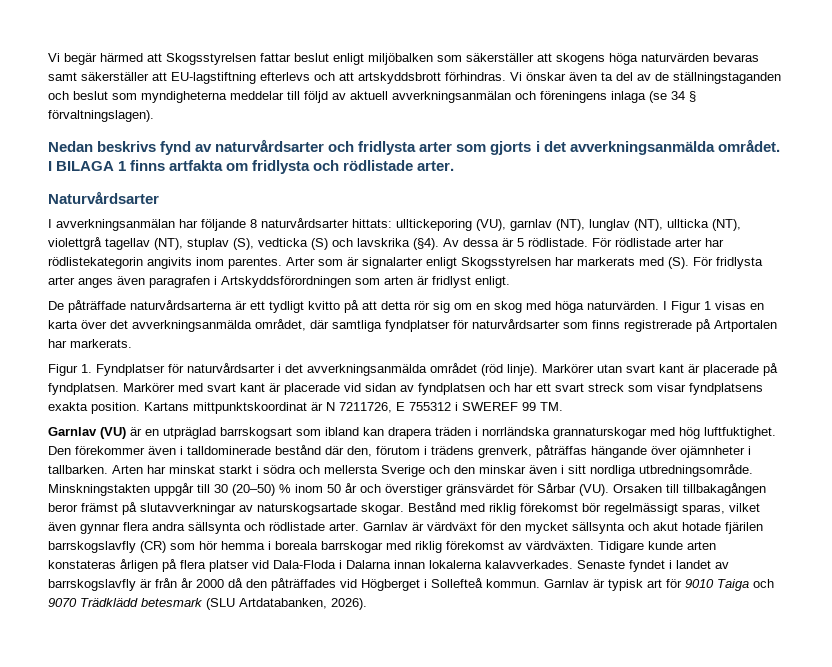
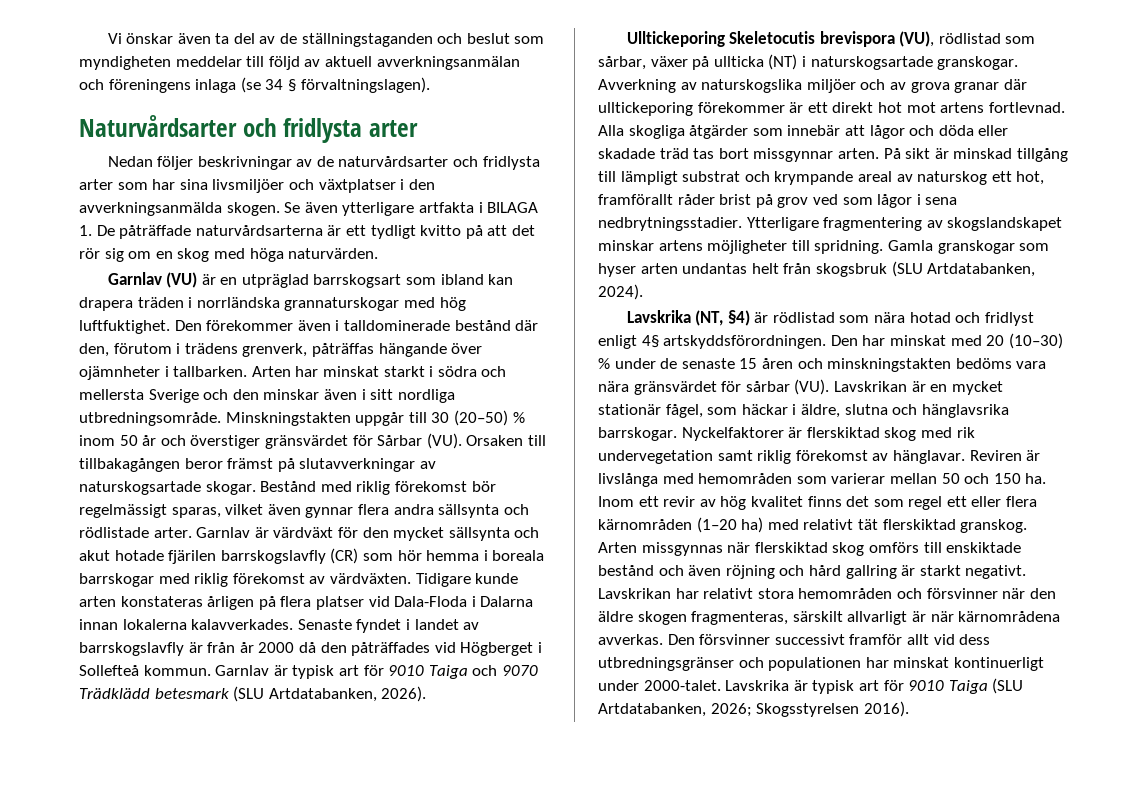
- Vi begär härmed att Skogsstyrelsen fattar beslut enligt miljöbalken som säkerställer att skogens höga naturvärden bevaras samt säkerställer att EU-lagstiftning efterlevs och att artskyddsbrott förhindras. Vi önskar även ta del av de ställningstaganden och beslut som myndigheterna meddelar till följd av aktuell avverkningsanmälan och föreningens inlaga (se 34 § förvaltningslagen).
+ Vi önskar även ta del av de ställningstaganden och beslut som myndigheten meddelar till följd av aktuell avverkningsanmälan och föreningens inlaga (se 34 § förvaltningslagen).
- Nedan beskrivs fynd av naturvårdsarter och fridlysta arter som gjorts i det avverkningsanmälda området. I BILAGA 1 finns artfakta om fridlysta och rödlistade arter.
- Naturvårdsarter
- I avverkningsanmälan har följande 8 naturvårdsarter hittats: ulltickeporing (VU), garnlav (NT), lunglav (NT), ullticka (NT), violettgrå tagellav (NT), stuplav (S), vedticka (S) och lavskrika (§4). Av dessa är 5 rödlistade. För rödlistade arter har rödlistekategorin angivits inom parentes. Arter som är signalarter enligt Skogsstyrelsen har markerats med (S). För fridlysta arter anges även paragrafen i Artskyddsförordningen som arten är fridlyst enligt.
- De påträffade naturvårdsarterna är ett tydligt kvitto på att detta rör sig om en skog med höga naturvärden. I Figur 1 visas en karta över det avverkningsanmälda området, där samtliga fyndplatser för naturvårdsarter som finns registrerade på Artportalen har markerats.
- Figur 1. Fyndplatser för naturvårdsarter i det avverkningsanmälda området (röd linje). Markörer utan svart kant är placerade på fyndplatsen. Markörer med svart kant är placerade vid sidan av fyndplatsen och har ett svart streck som visar fyndplatsens exakta position. Kartans mittpunktskoordinat är N 7211726, E 755312 i SWEREF 99 TM.
+ Naturvårdsarter och fridlysta arter
+ Nedan följer beskrivningar av de naturvårdsarter och fridlysta arter som har sina livsmiljöer och växtplatser i den avverkningsanmälda skogen. Se även ytterligare artfakta i BILAGA 1. De påträffade naturvårdsarterna är ett tydligt kvitto på att det rör sig om en skog med höga naturvärden.
+ Ulltickeporing Skeletocutis brevispora (VU), rödlistad som sårbar, växer på ullticka (NT) i naturskogsartade granskogar. Avverkning av naturskogslika miljöer och av grova granar där ulltickeporing förekommer är ett direkt hot mot artens fortlevnad. Alla skogliga åtgärder som innebär att lågor och döda eller skadade träd tas bort missgynnar arten. På sikt är minskad tillgång till lämpligt substrat och krympande areal av naturskog ett hot, framförallt råder brist på grov ved som lågor i sena nedbrytningsstadier. Ytterligare fragmentering av skogslandskapet minskar artens möjligheter till spridning. Gamla granskogar som hyser arten undantas helt från skogsbruk (SLU Artdatabanken, 2024).
+ Lavskrika (NT, §4) är rödlistad som nära hotad och fridlyst enligt 4§ artskyddsförordningen. Den har minskat med 20 (10–30) % under de senaste 15 åren och minskningstakten bedöms vara nära gränsvärdet för sårbar (VU). Lavskrikan är en mycket stationär fågel, som häckar i äldre, slutna och hänglavsrika barrskogar. Nyckelfaktorer är flerskiktad skog med rik undervegetation samt riklig förekomst av hänglavar. Reviren är livslånga med hemområden som varierar mellan 50 och 150 ha. Inom ett revir av hög kvalitet finns det som regel ett eller flera kärnområden (1–20 ha) med relativt tät flerskiktad granskog. Arten missgynnas när flerskiktad skog omförs till enskiktade bestånd och även röjning och hård gallring är starkt negativt. Lavskrikan har relativt stora hemområden och försvinner när den äldre skogen fragmenteras, särskilt allvarligt är när kärnområdena avverkas. Den försvinner successivt framför allt vid dess utbredningsgränser och populationen har minskat kontinuerligt under 2000-talet. Lavskrika är typisk art för 9010 Taiga (SLU Artdatabanken, 2026; Skogsstyrelsen 2016).

